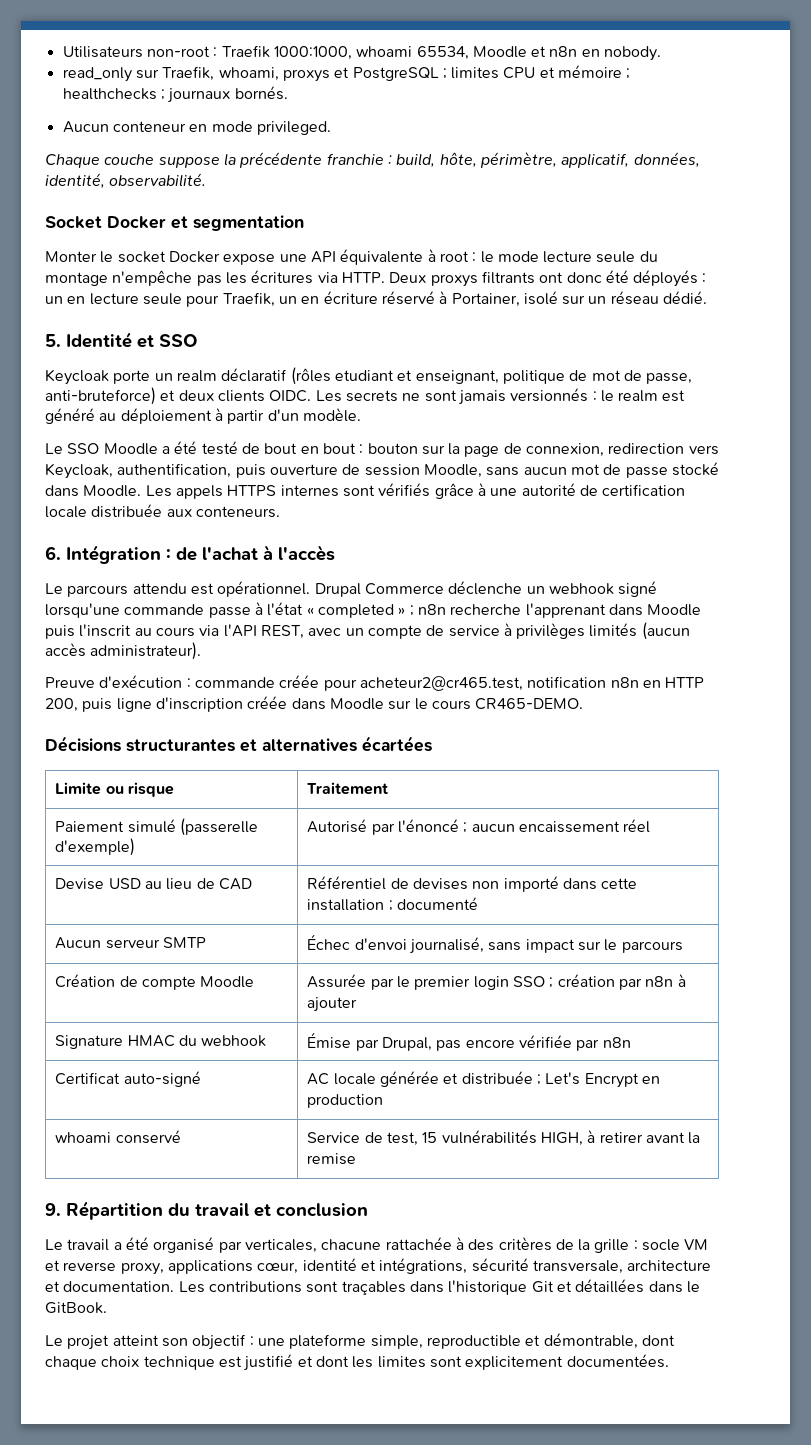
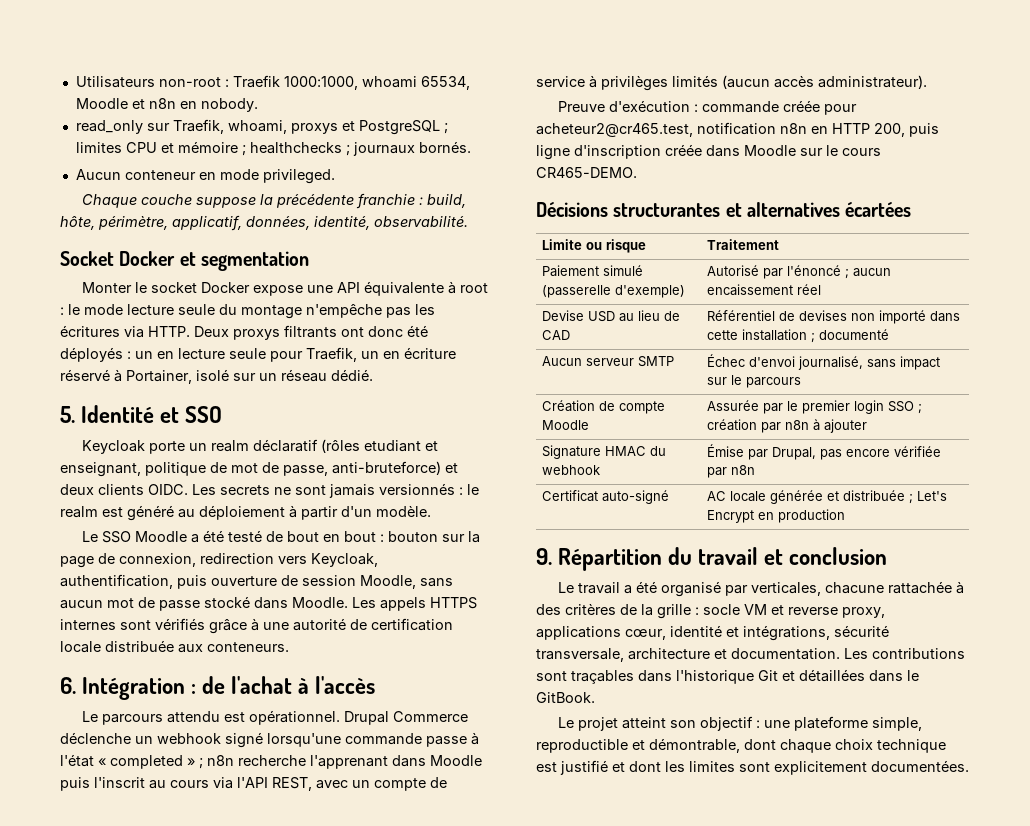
- whoami conservé | Service de test, 15 vulnérabilités HIGH, à retirer avant la remise

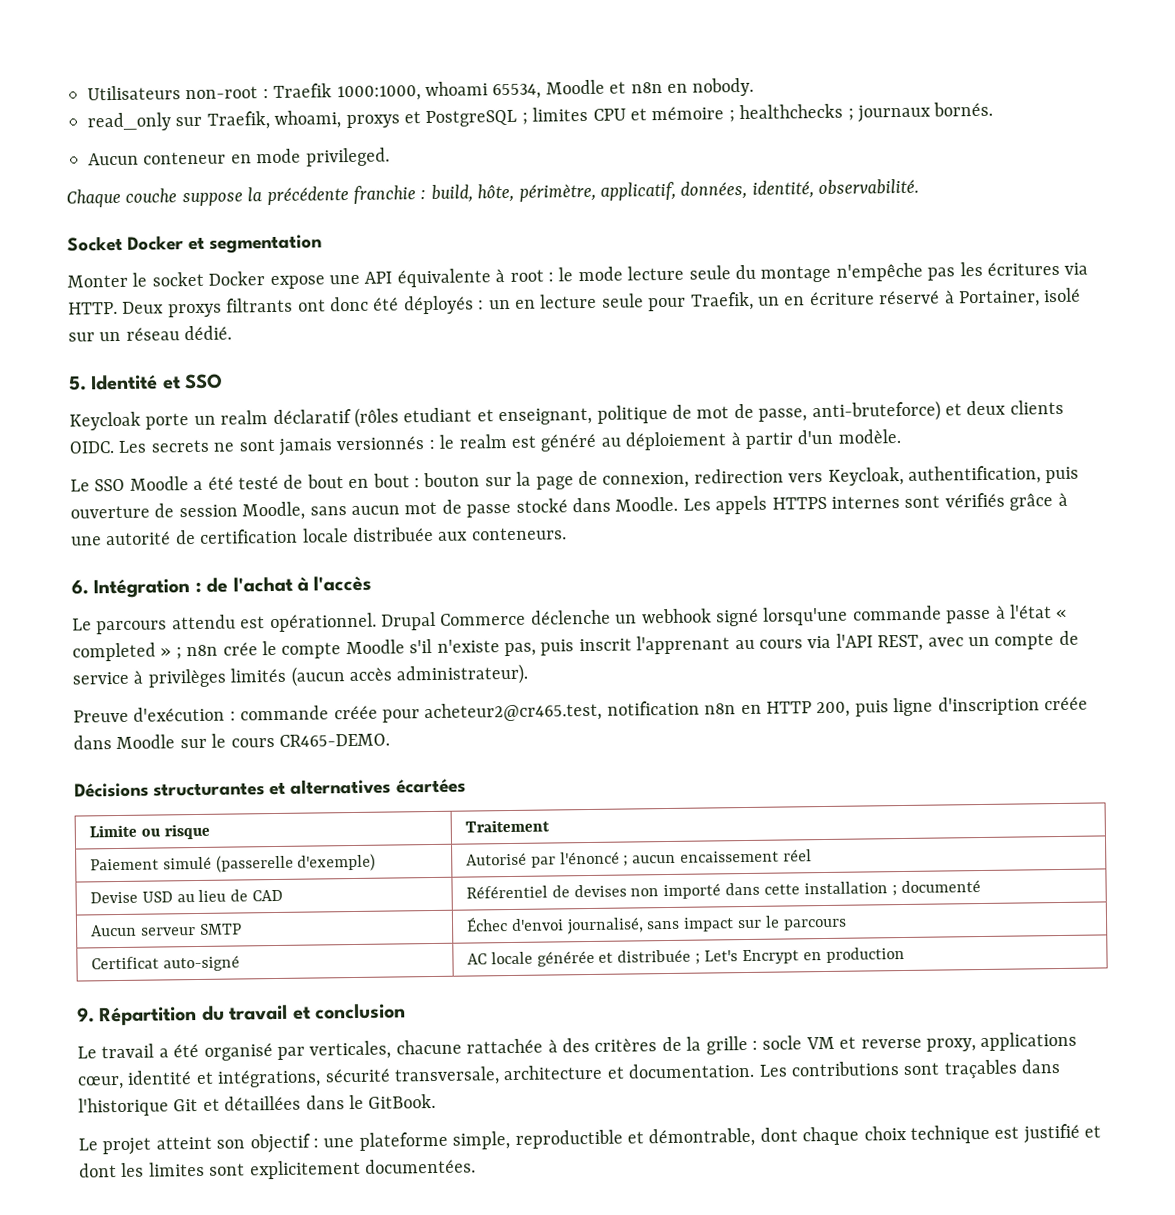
- Drupal Commerce déclenche un webhook signé lorsqu'une commande passe à l'état « completed » ; n8n recherche l'apprenant dans Moodle puis l'inscrit au cours via l'API REST, avec un compte de service à privilèges limités (aucun accès administrateur).
+ Drupal Commerce déclenche un webhook signé lorsqu'une commande passe à l'état « completed » ; n8n crée le compte Moodle s'il n'existe pas, puis inscrit l'apprenant au cours via l'API REST, avec un compte de service à privilèges limités (aucun accès administrateur).
- Création de compte Moodle | Assurée par le premier login SSO ; création par n8n à ajouter
- Signature HMAC du webhook | Émise par Drupal, pas encore vérifiée par n8n

